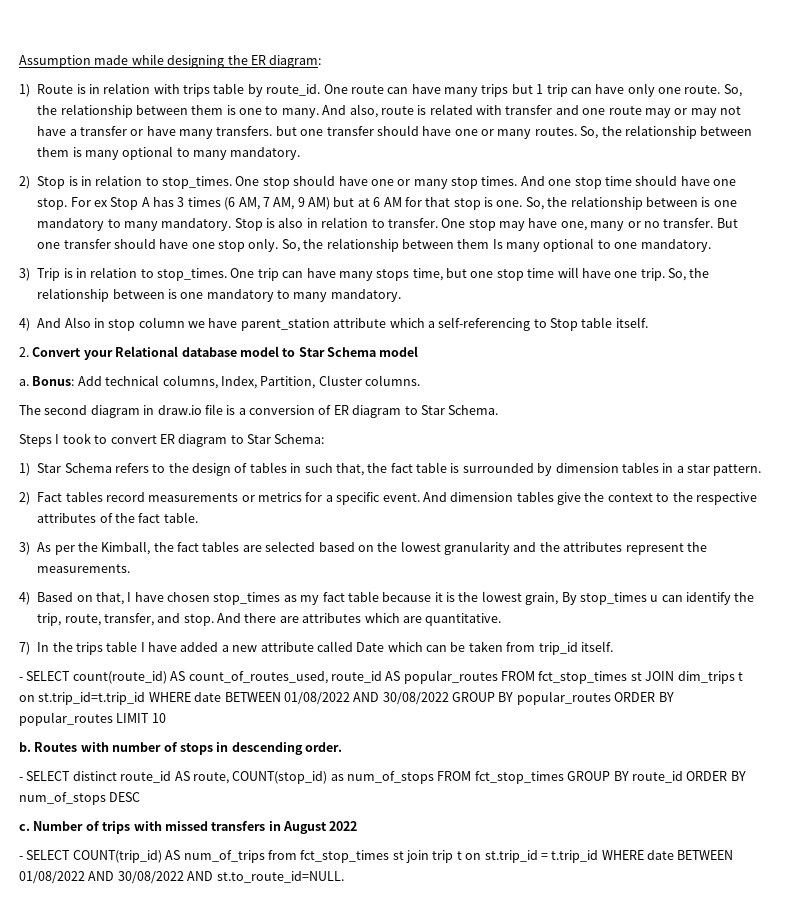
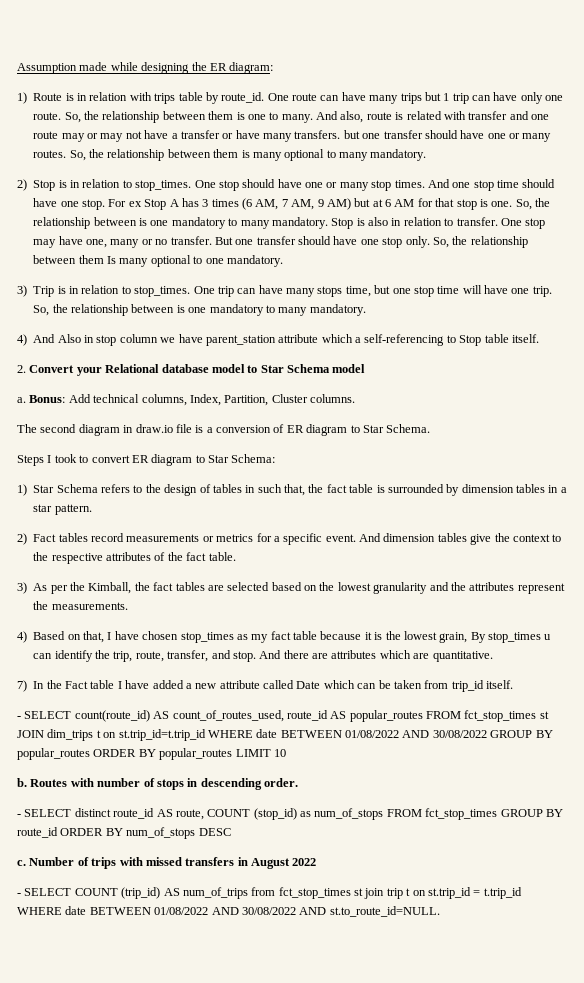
- 7) In the trips table I have added a new attribute called Date which can be taken from trip_id itself.
+ 7) In the Fact table I have added a new attribute called Date which can be taken from trip_id itself.
- - SELECT distinct route_id AS route, COUNT(stop_id) as num_of_stops FROM fct_stop_times GROUP BY route_id ORDER BY num_of_stops DESC
+ - SELECT distinct route_id AS route, COUNT (stop_id) as num_of_stops FROM fct_stop_times GROUP BY route_id ORDER BY num_of_stops DESC
- - SELECT COUNT(trip_id) AS num_of_trips from fct_stop_times st join trip t on st.trip_id = t.trip_id WHERE date BETWEEN 01/08/2022 AND 30/08/2022 AND st.to_route_id=NULL.
+ - SELECT COUNT (trip_id) AS num_of_trips from fct_stop_times st join trip t on st.trip_id = t.trip_id WHERE date BETWEEN 01/08/2022 AND 30/08/2022 AND st.to_route_id=NULL.

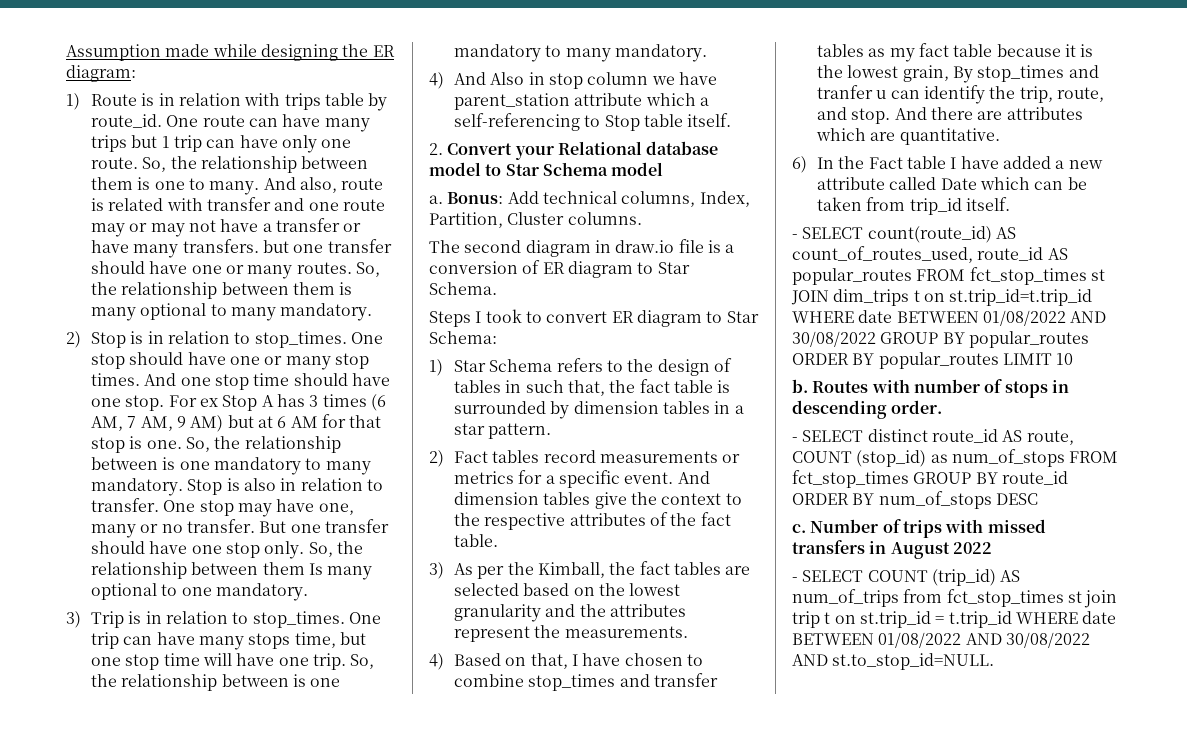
- 4) Based on that, I have chosen stop_times as my fact table because it is the lowest grain, By stop_times u can identify the trip, route, transfer, and stop.
+ 4) Based on that, I have chosen to combine stop_times and transfer tables as my fact table because it is the lowest grain, By stop_times and tranfer u can identify the trip, route, and stop.
- 7) In the Fact table I have added a new attribute called Date which can be taken from trip_id itself.
+ 6) In the Fact table I have added a new attribute called Date which can be taken from trip_id itself.
- - SELECT COUNT (trip_id) AS num_of_trips from fct_stop_times st join trip t on st.trip_id = t.trip_id WHERE date BETWEEN 01/08/2022 AND 30/08/2022 AND st.to_route_id=NULL.
+ - SELECT COUNT (trip_id) AS num_of_trips from fct_stop_times st join trip t on st.trip_id = t.trip_id WHERE date BETWEEN 01/08/2022 AND 30/08/2022 AND st.to_stop_id=NULL.

